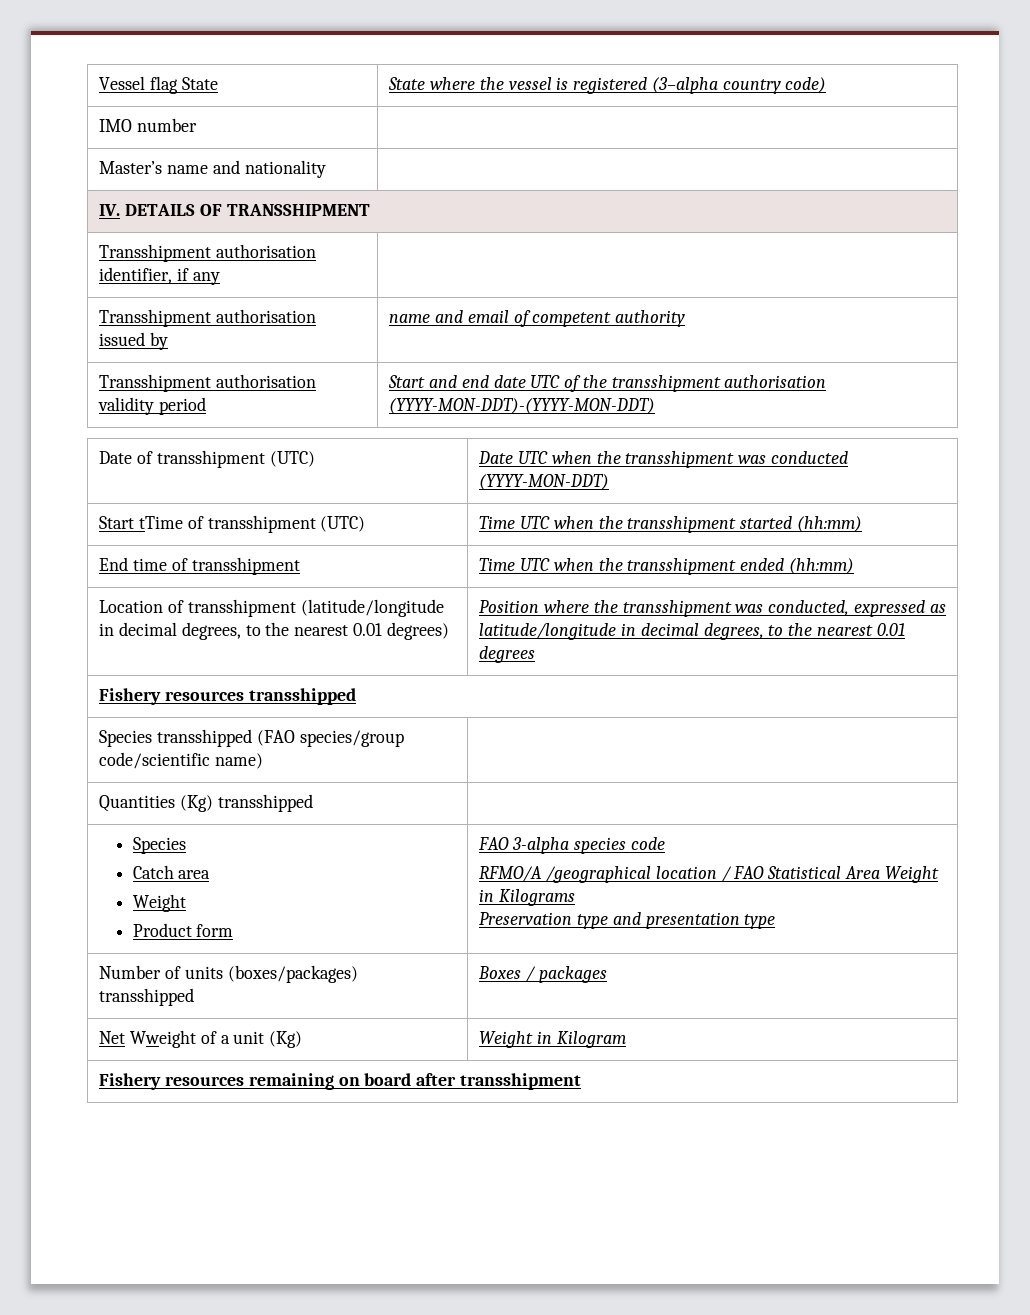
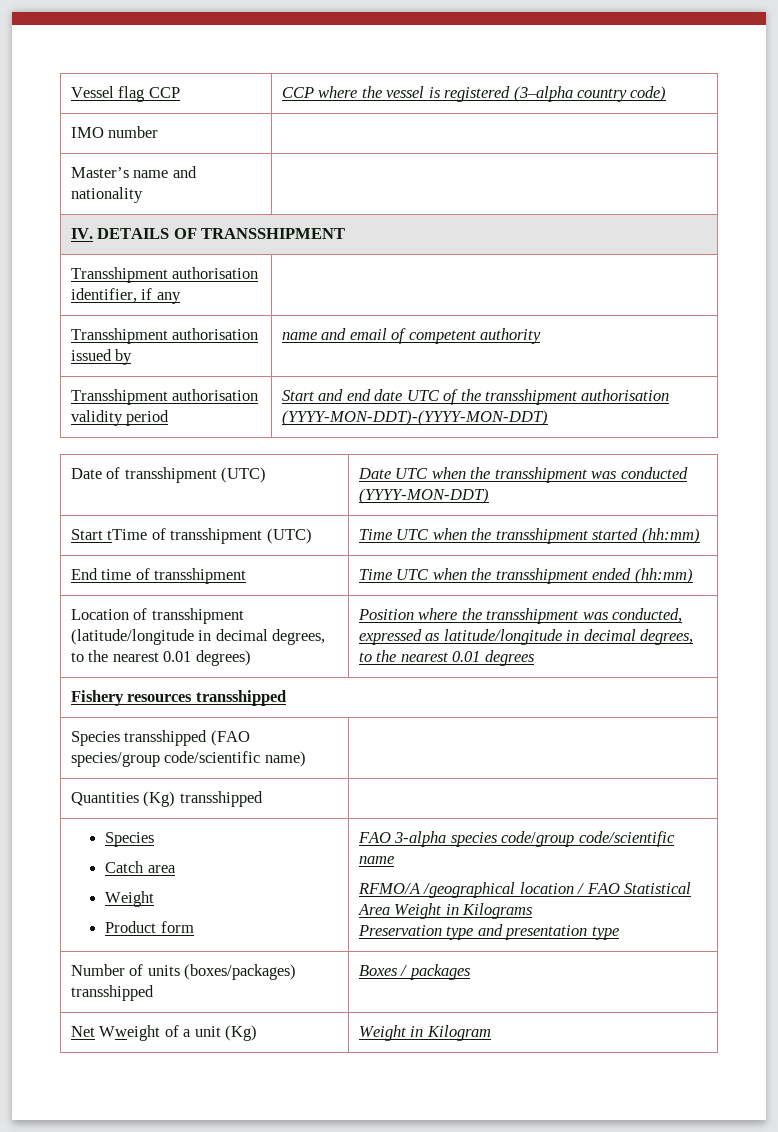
- Vessel flag State | State where the vessel is registered (3–alpha country code)
+ Vessel flag CCP | CCP where the vessel is registered (3–alpha country code)
  Quantities (Kg) transshipped |
  Species
  Catch area
  Weight
- Product form | FAO 3-alpha species code
+ Product form | FAO 3-alpha species code/group code/scientific name
- Fishery resources remaining on board after transshipment

